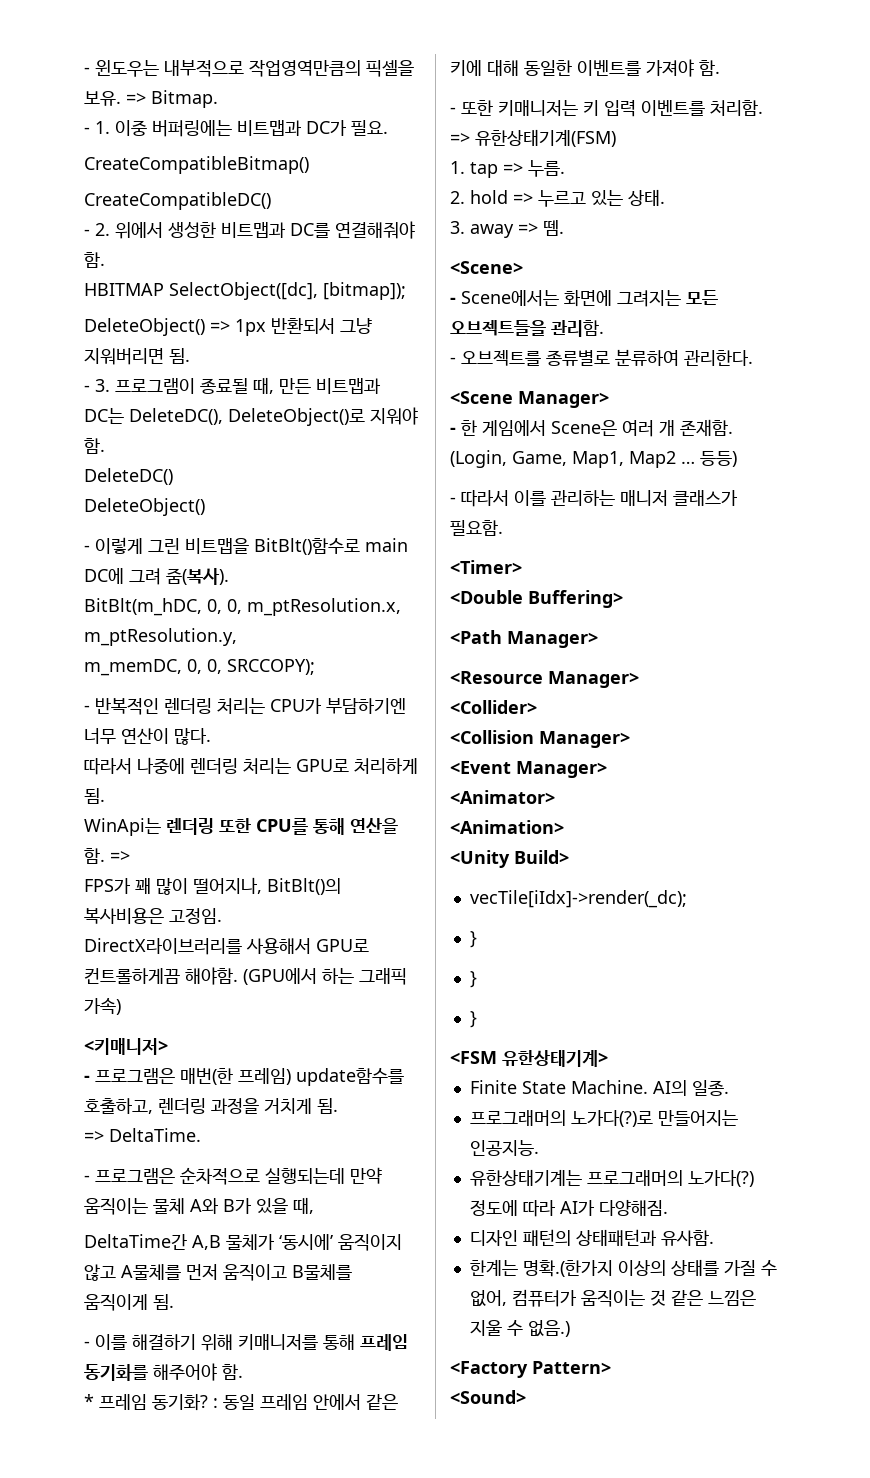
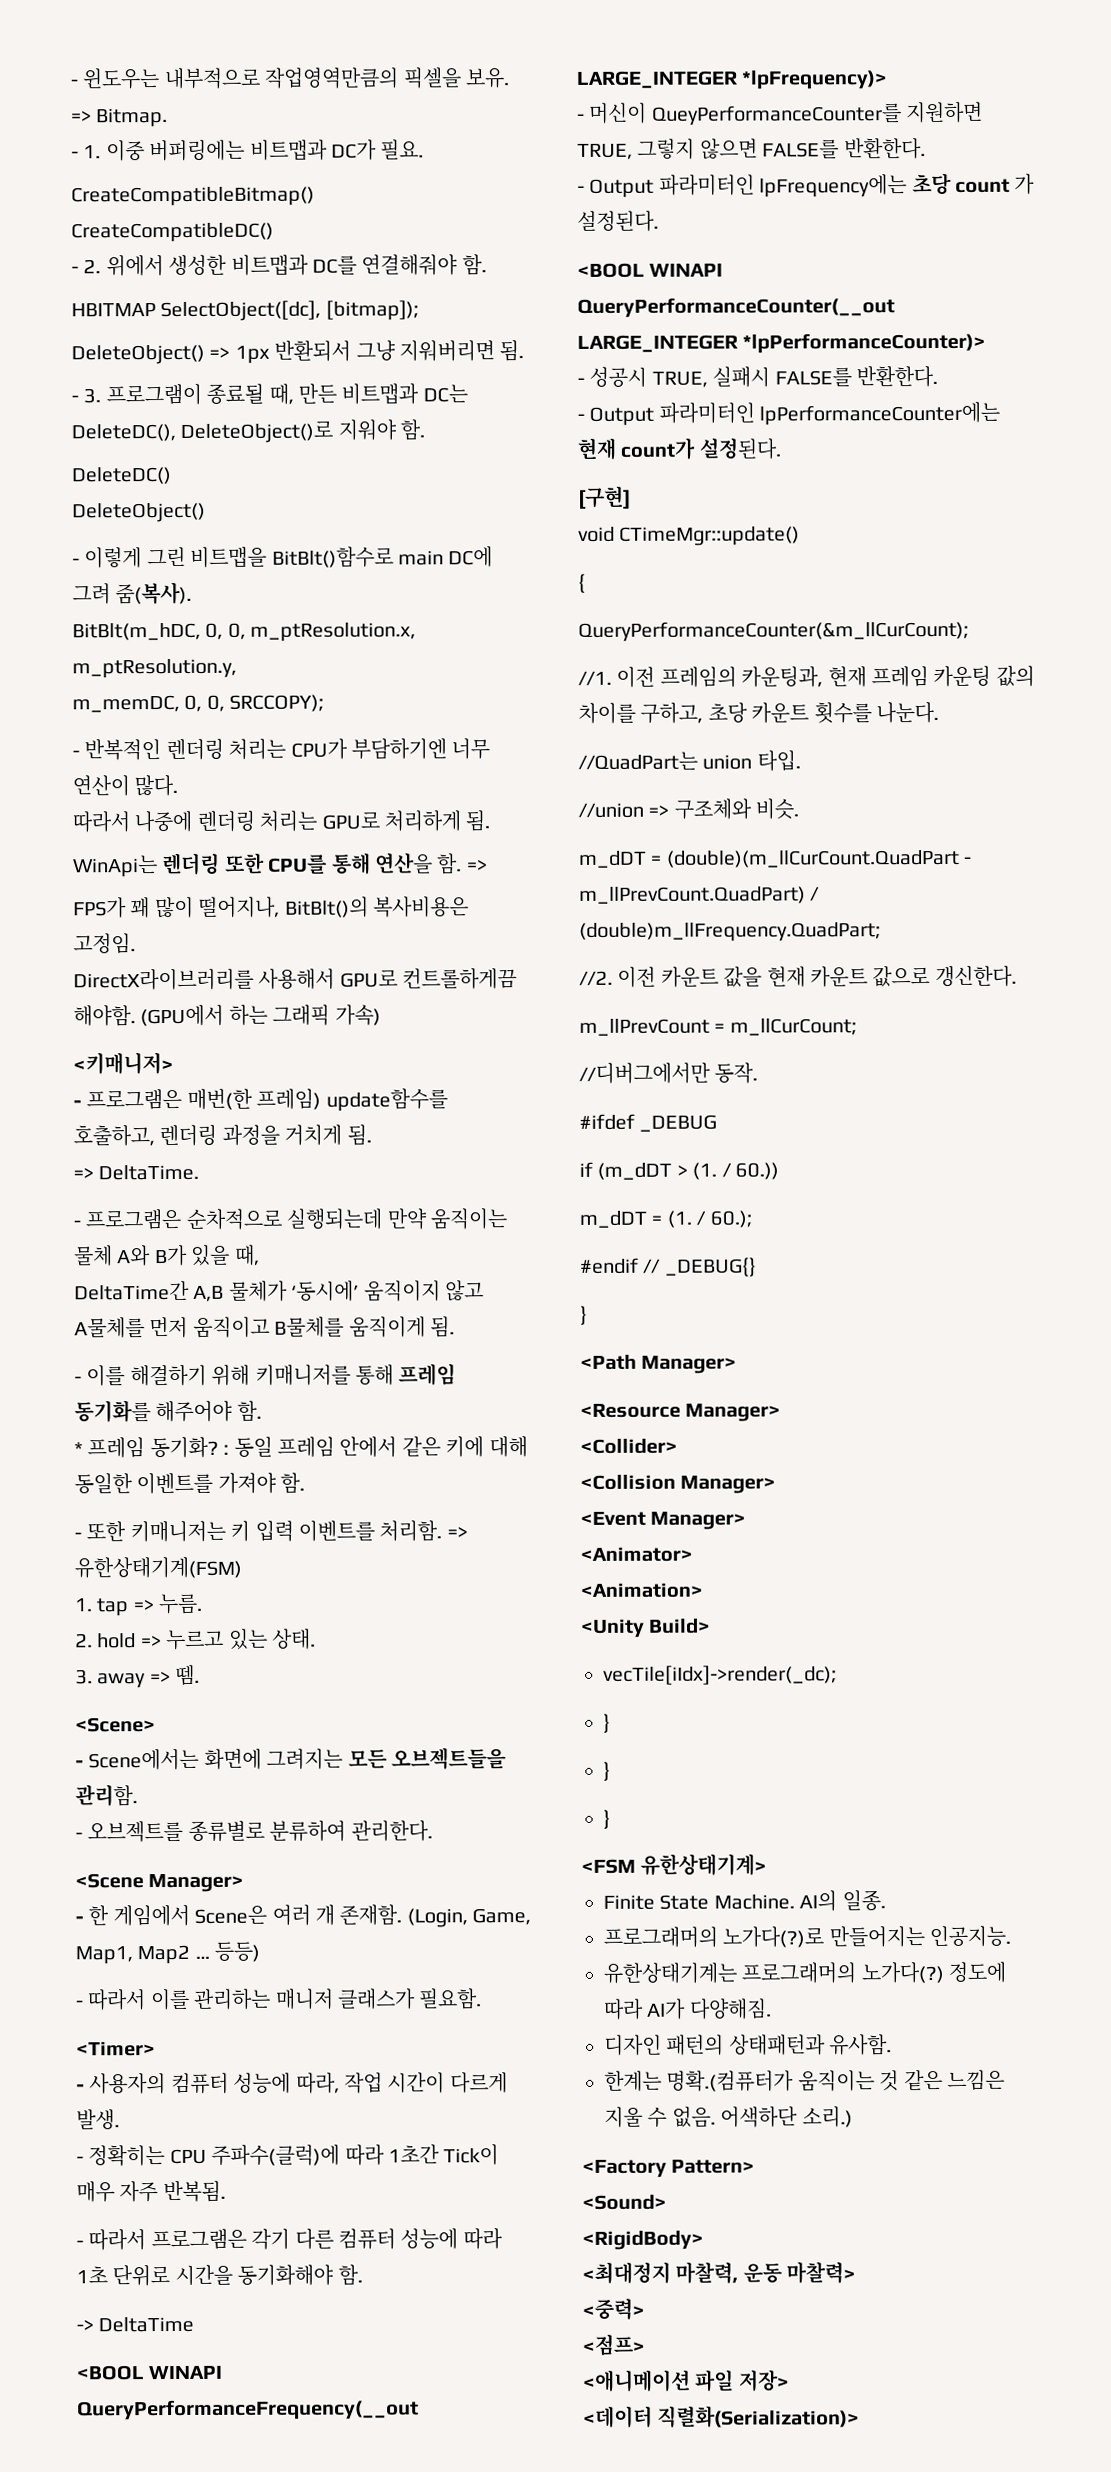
- <Double Buffering>
+ - 사용자의 컴퓨터 성능에 따라, 작업 시간이 다르게 발생.
+ - 정확히는 CPU 주파수(클럭)에 따라 1초간 Tick이 매우 자주 반복됨.
+ - 따라서 프로그램은 각기 다른 컴퓨터 성능에 따라 1초 단위로 시간을 동기화해야 함.
+ -> DeltaTime
+ <BOOL WINAPI QueryPerformanceFrequency(__out LARGE_INTEGER *lpFrequency)>
+ - 머신이 QueyPerformanceCounter를 지원하면 TRUE, 그렇지 않으면 FALSE를 반환한다.
+ - Output 파라미터인 lpFrequency에는 초당 count 가 설정된다.
+ <BOOL WINAPI QueryPerformanceCounter(__out LARGE_INTEGER *lpPerformanceCounter)>
+ - 성공시 TRUE, 실패시 FALSE를 반환한다.
+ - Output 파라미터인 lpPerformanceCounter에는 현재 count가 설정된다.
+ [구현]
+ void CTimeMgr::update()
+ {
+ QueryPerformanceCounter(&m_llCurCount);
+ //1. 이전 프레임의 카운팅과, 현재 프레임 카운팅 값의 차이를 구하고, 초당 카운트 횟수를 나눈다.
+ //QuadPart는 union 타입.
+ //union => 구조체와 비슷.
+ m_dDT = (double)(m_llCurCount.QuadPart - m_llPrevCount.QuadPart) / (double)m_llFrequency.QuadPart;
+ //2. 이전 카운트 값을 현재 카운트 값으로 갱신한다.
+ m_llPrevCount = m_llCurCount;
+ //디버그에서만 동작.
+ #ifdef _DEBUG
+ if (m_dDT > (1. / 60.))
+ m_dDT = (1. / 60.);
+ #endif // _DEBUG{}
+ }
- 한계는 명확.(한가지 이상의 상태를 가질 수 없어, 컴퓨터가 움직이는 것 같은 느낌은 지울 수 없음.)
+ 한계는 명확.(컴퓨터가 움직이는 것 같은 느낌은 지울 수 없음. 어색하단 소리.)
+ <RigidBody>
+ <최대정지 마찰력, 운동 마찰력>
+ <중력>
+ <점프>
+ <애니메이션 파일 저장>
+ <데이터 직렬화(Serialization)>

